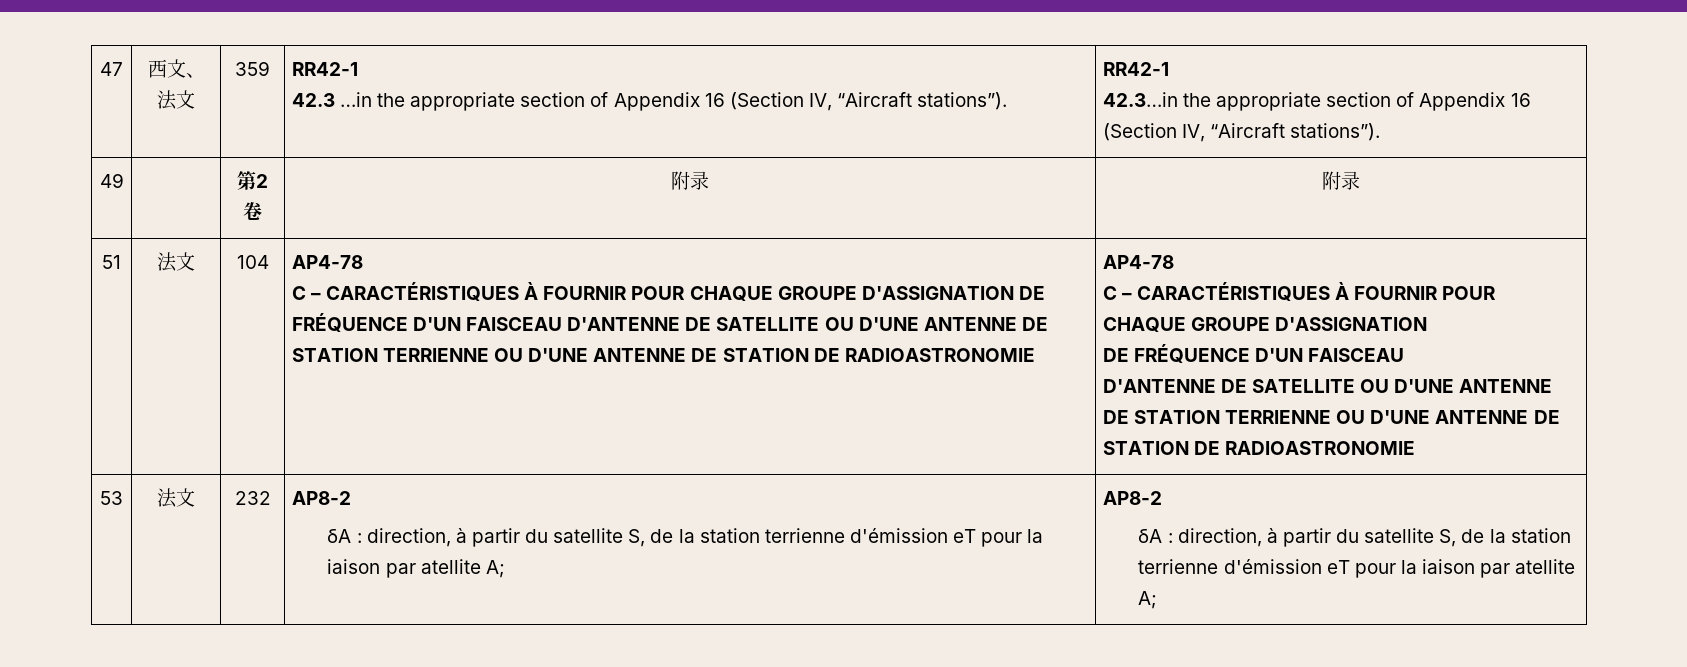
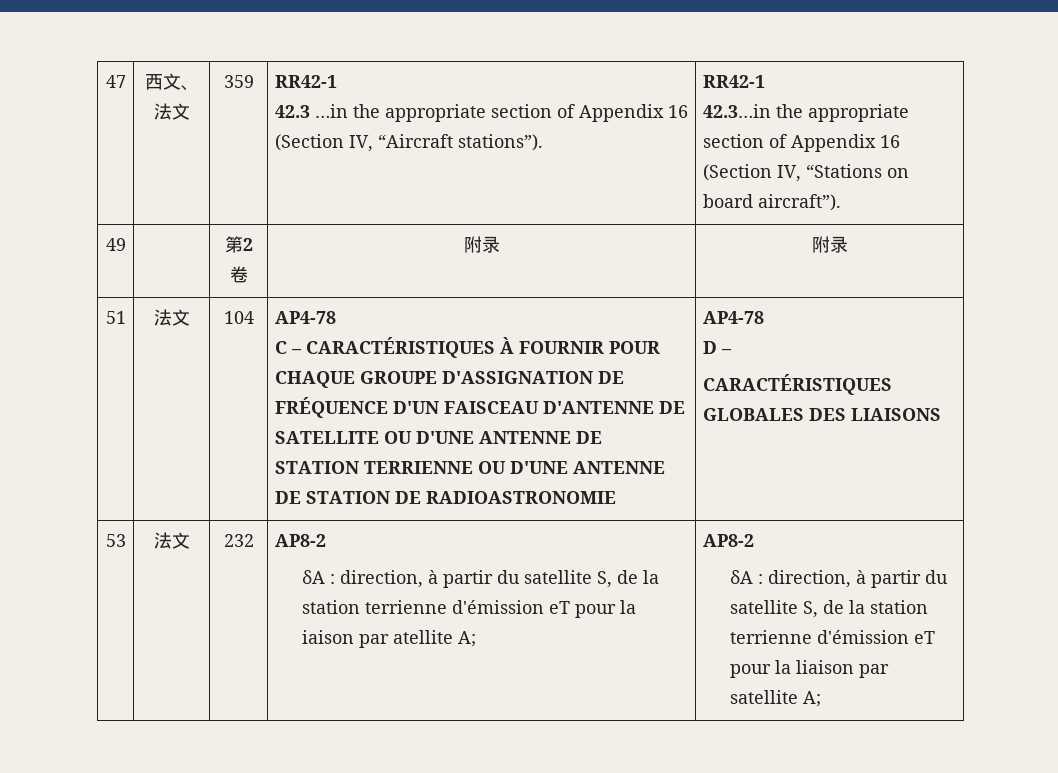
  47 | 西文、法文 | 359 | RR42-1
  42.3 …in the appropriate section of Appendix 16 (Section IV, “Aircraft stations”). | RR42-1
- 42.3…in the appropriate section of Appendix 16 (Section IV, “Aircraft stations”).
+ 42.3…in the appropriate section of Appendix 16 (Section IV, “Stations on board aircraft”).
  C – CARACTÉRISTIQUES À FOURNIR POUR CHAQUE GROUPE D'ASSIGNATION DE FRÉQUENCE D'UN FAISCEAU D'ANTENNE DE SATELLITE OU D'UNE ANTENNE DE STATION TERRIENNE OU D'UNE ANTENNE DE STATION DE RADIOASTRONOMIE | AP4-78
- C – CARACTÉRISTIQUES À FOURNIR POUR CHAQUE GROUPE D'ASSIGNATION
- DE FRÉQUENCE D'UN FAISCEAU
- D'ANTENNE DE SATELLITE OU D'UNE ANTENNE DE STATION TERRIENNE OU D'UNE ANTENNE DE STATION DE RADIOASTRONOMIE
+ D –
+ CARACTÉRISTIQUES GLOBALES DES LIAISONS
  δA : direction, à partir du satellite S, de la station terrienne d'émission eT pour la iaison par atellite A; | AP8-2
- δA : direction, à partir du satellite S, de la station terrienne d'émission eT pour la iaison par atellite A;
+ δA : direction, à partir du satellite S, de la station terrienne d'émission eT pour la liaison par satellite A;

